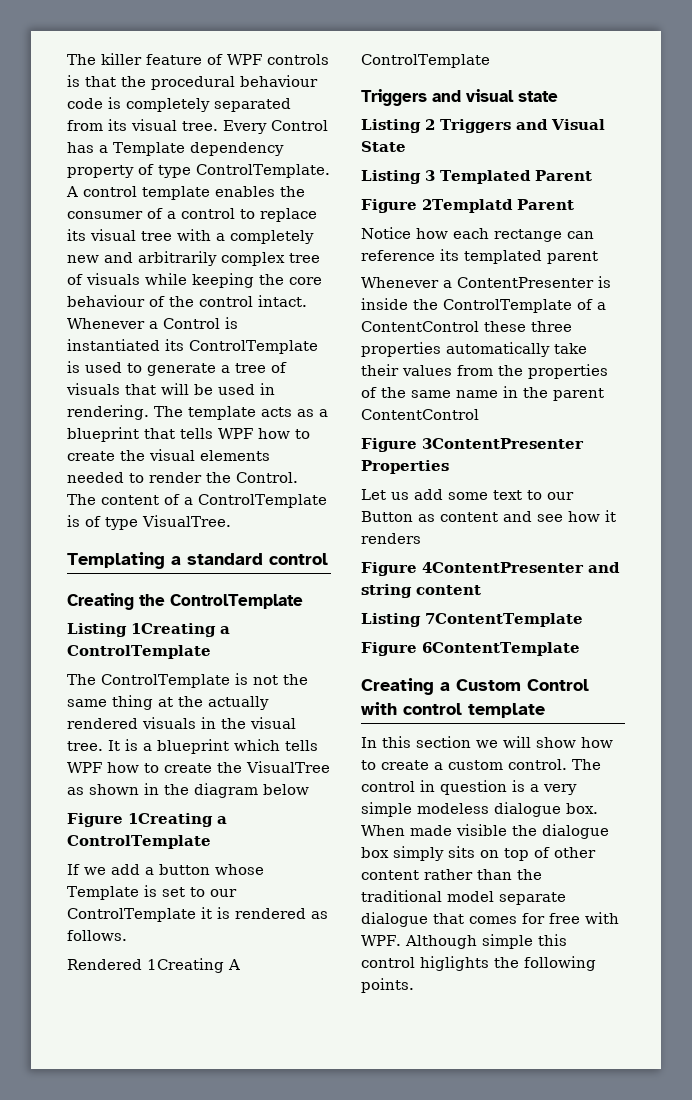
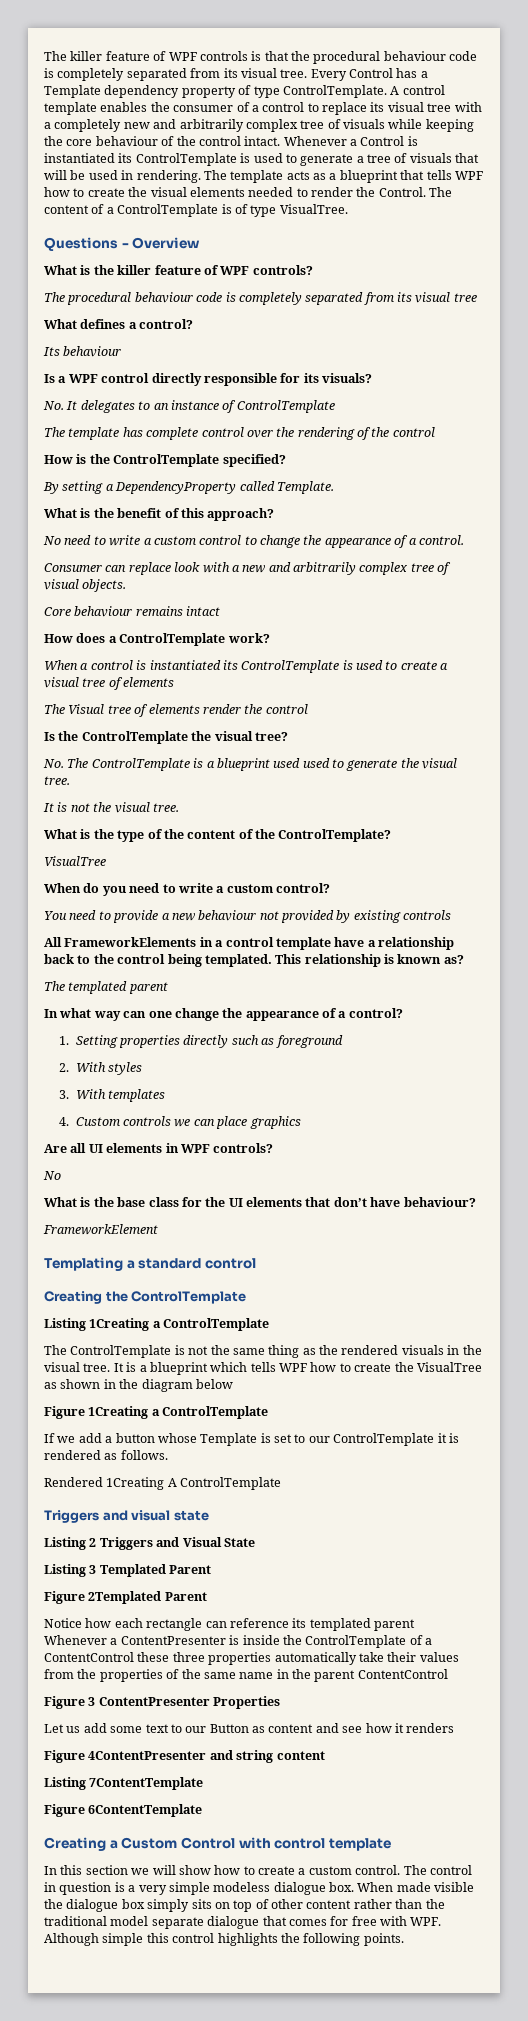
+ Questions - Overview
+ What is the killer feature of WPF controls?
+ The procedural behaviour code is completely separated from its visual tree
+ What defines a control?
+ Its behaviour
+ Is a WPF control directly responsible for its visuals?
+ No. It delegates to an instance of ControlTemplate
+ The template has complete control over the rendering of the control
+ How is the ControlTemplate specified?
+ By setting a DependencyProperty called Template.
+ What is the benefit of this approach?
+ No need to write a custom control to change the appearance of a control.
+ Consumer can replace look with a new and arbitrarily complex tree of visual objects.
+ Core behaviour remains intact
+ How does a ControlTemplate work?
+ When a control is instantiated its ControlTemplate is used to create a visual tree of elements
+ The Visual tree of elements render the control
+ Is the ControlTemplate the visual tree?
+ No. The ControlTemplate is a blueprint used used to generate the visual tree.
+ It is not the visual tree.
+ What is the type of the content of the ControlTemplate?
+ VisualTree
+ When do you need to write a custom control?
+ You need to provide a new behaviour not provided by existing controls
+ All FrameworkElements in a control template have a relationship back to the control being templated. This relationship is known as?
+ The templated parent
+ In what way can one change the appearance of a control?
+ 1. Setting properties directly such as foreground
+ 2. With styles
+ 3. With templates
+ 4. Custom controls we can place graphics
+ Are all UI elements in WPF controls?
+ No
+ What is the base class for the UI elements that don’t have behaviour?
+ FrameworkElement
- The ControlTemplate is not the same thing at the actually rendered visuals in the visual tree.
+ The ControlTemplate is not the same thing as the rendered visuals in the visual tree.
- Figure 2Templatd Parent
+ Figure 2Templated Parent
- Notice how each rectange can reference its templated parent
+ Notice how each rectangle can reference its templated parent
- Figure 3ContentPresenter Properties
+ Figure 3 ContentPresenter Properties
- When made visible the dialogue box simply sits on top of other content rather than the traditional model separate dialogue that comes for free with WPF. Although simple this control higlights the following points.
+ When made visible the dialogue box simply sits on top of other content rather than the traditional model separate dialogue that comes for free with WPF. Although simple this control highlights the following points.

